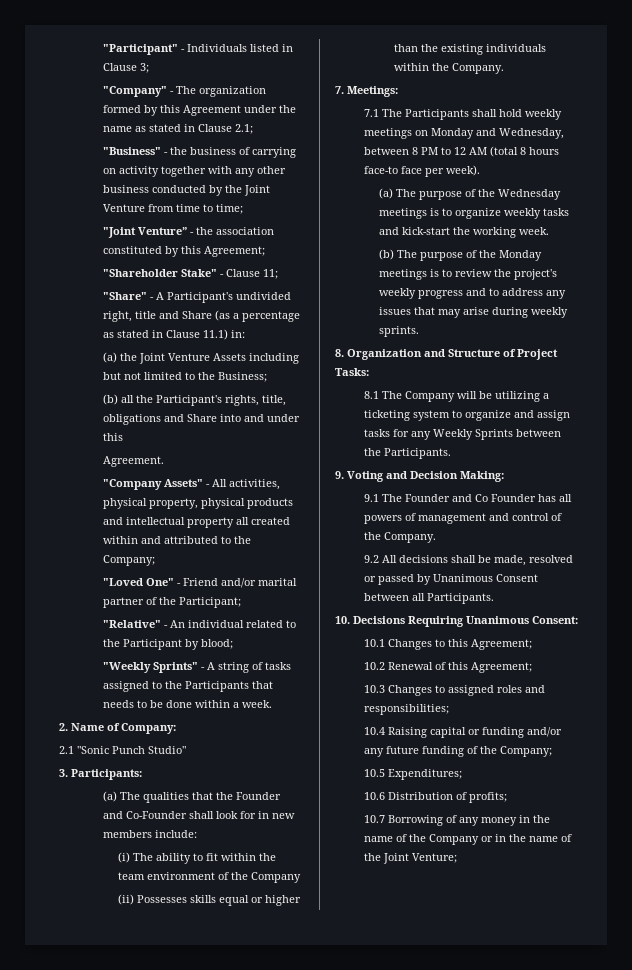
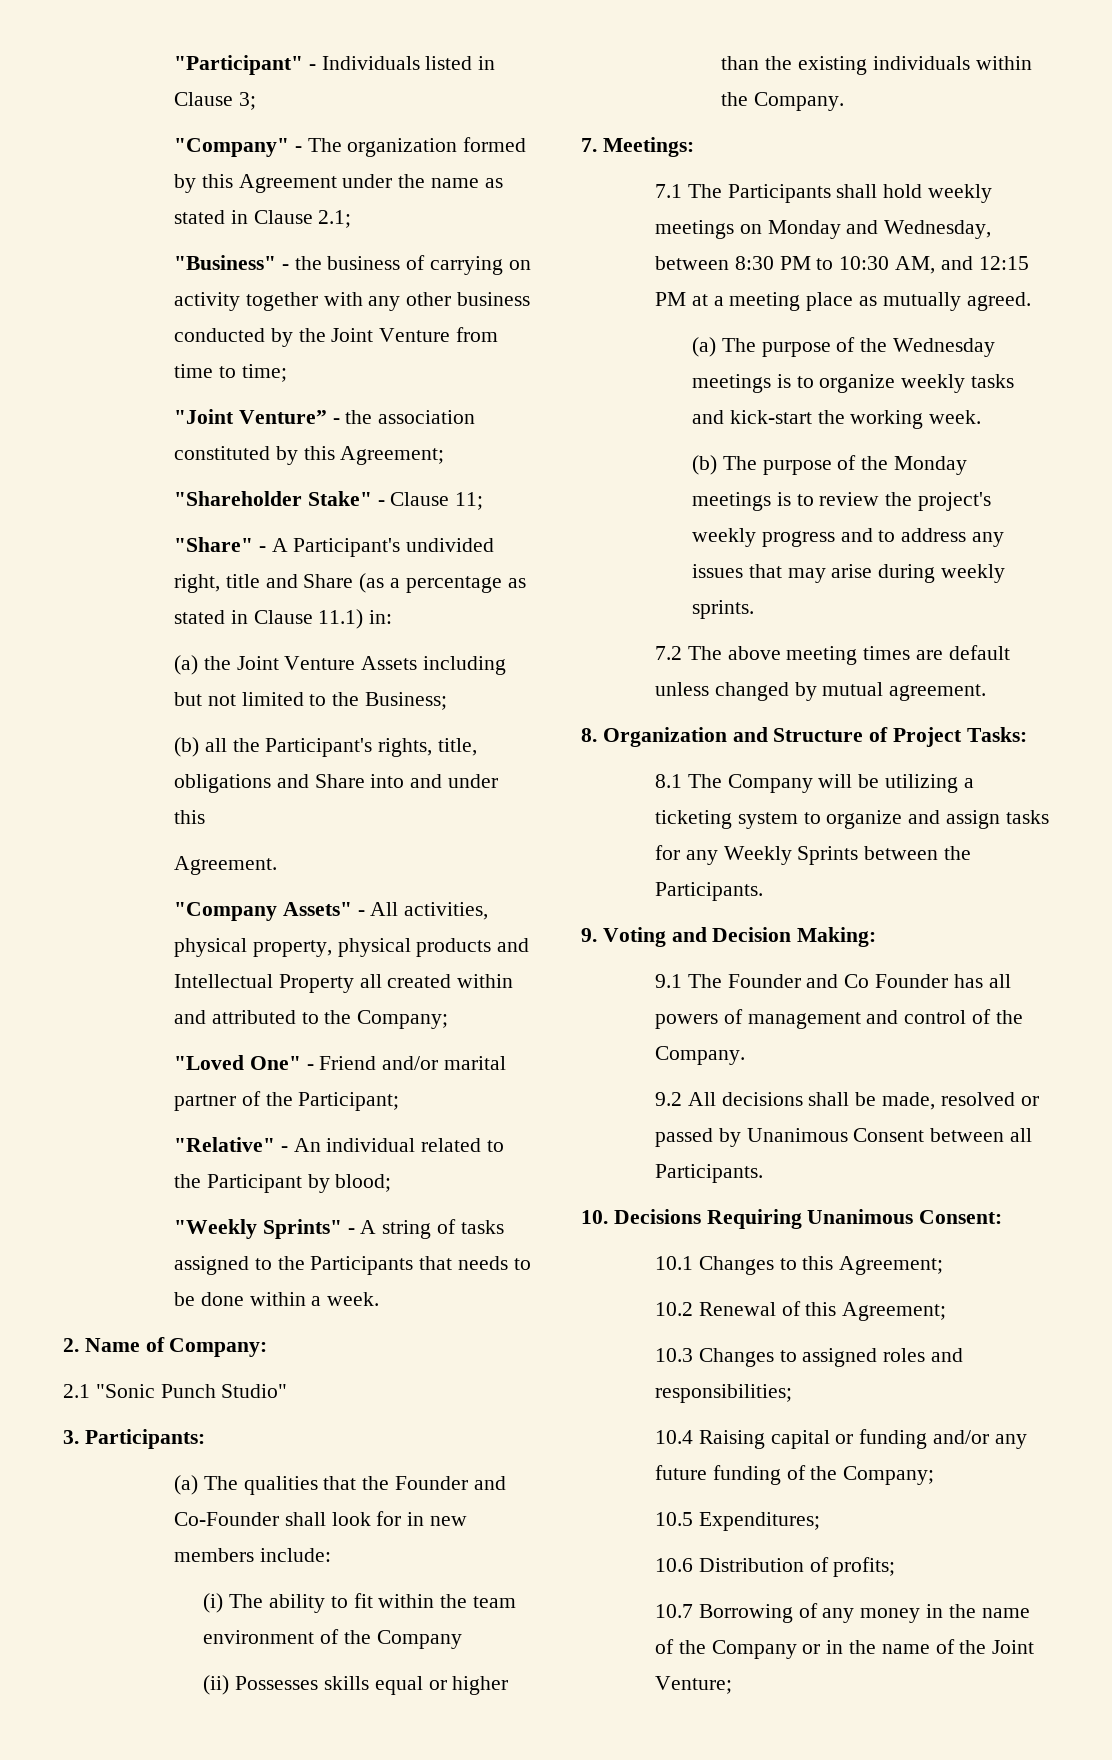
- "Company Assets" - All activities, physical property, physical products and intellectual property all created within and attributed to the Company;
+ "Company Assets" - All activities, physical property, physical products and Intellectual Property all created within and attributed to the Company;
- 7.1 The Participants shall hold weekly meetings on Monday and Wednesday, between 8 PM to 12 AM (total 8 hours face-to face per week).
+ 7.1 The Participants shall hold weekly meetings on Monday and Wednesday, between 8:30 PM to 10:30 AM, and 12:15 PM at a meeting place as mutually agreed.
+ 7.2 The above meeting times are default unless changed by mutual agreement.

